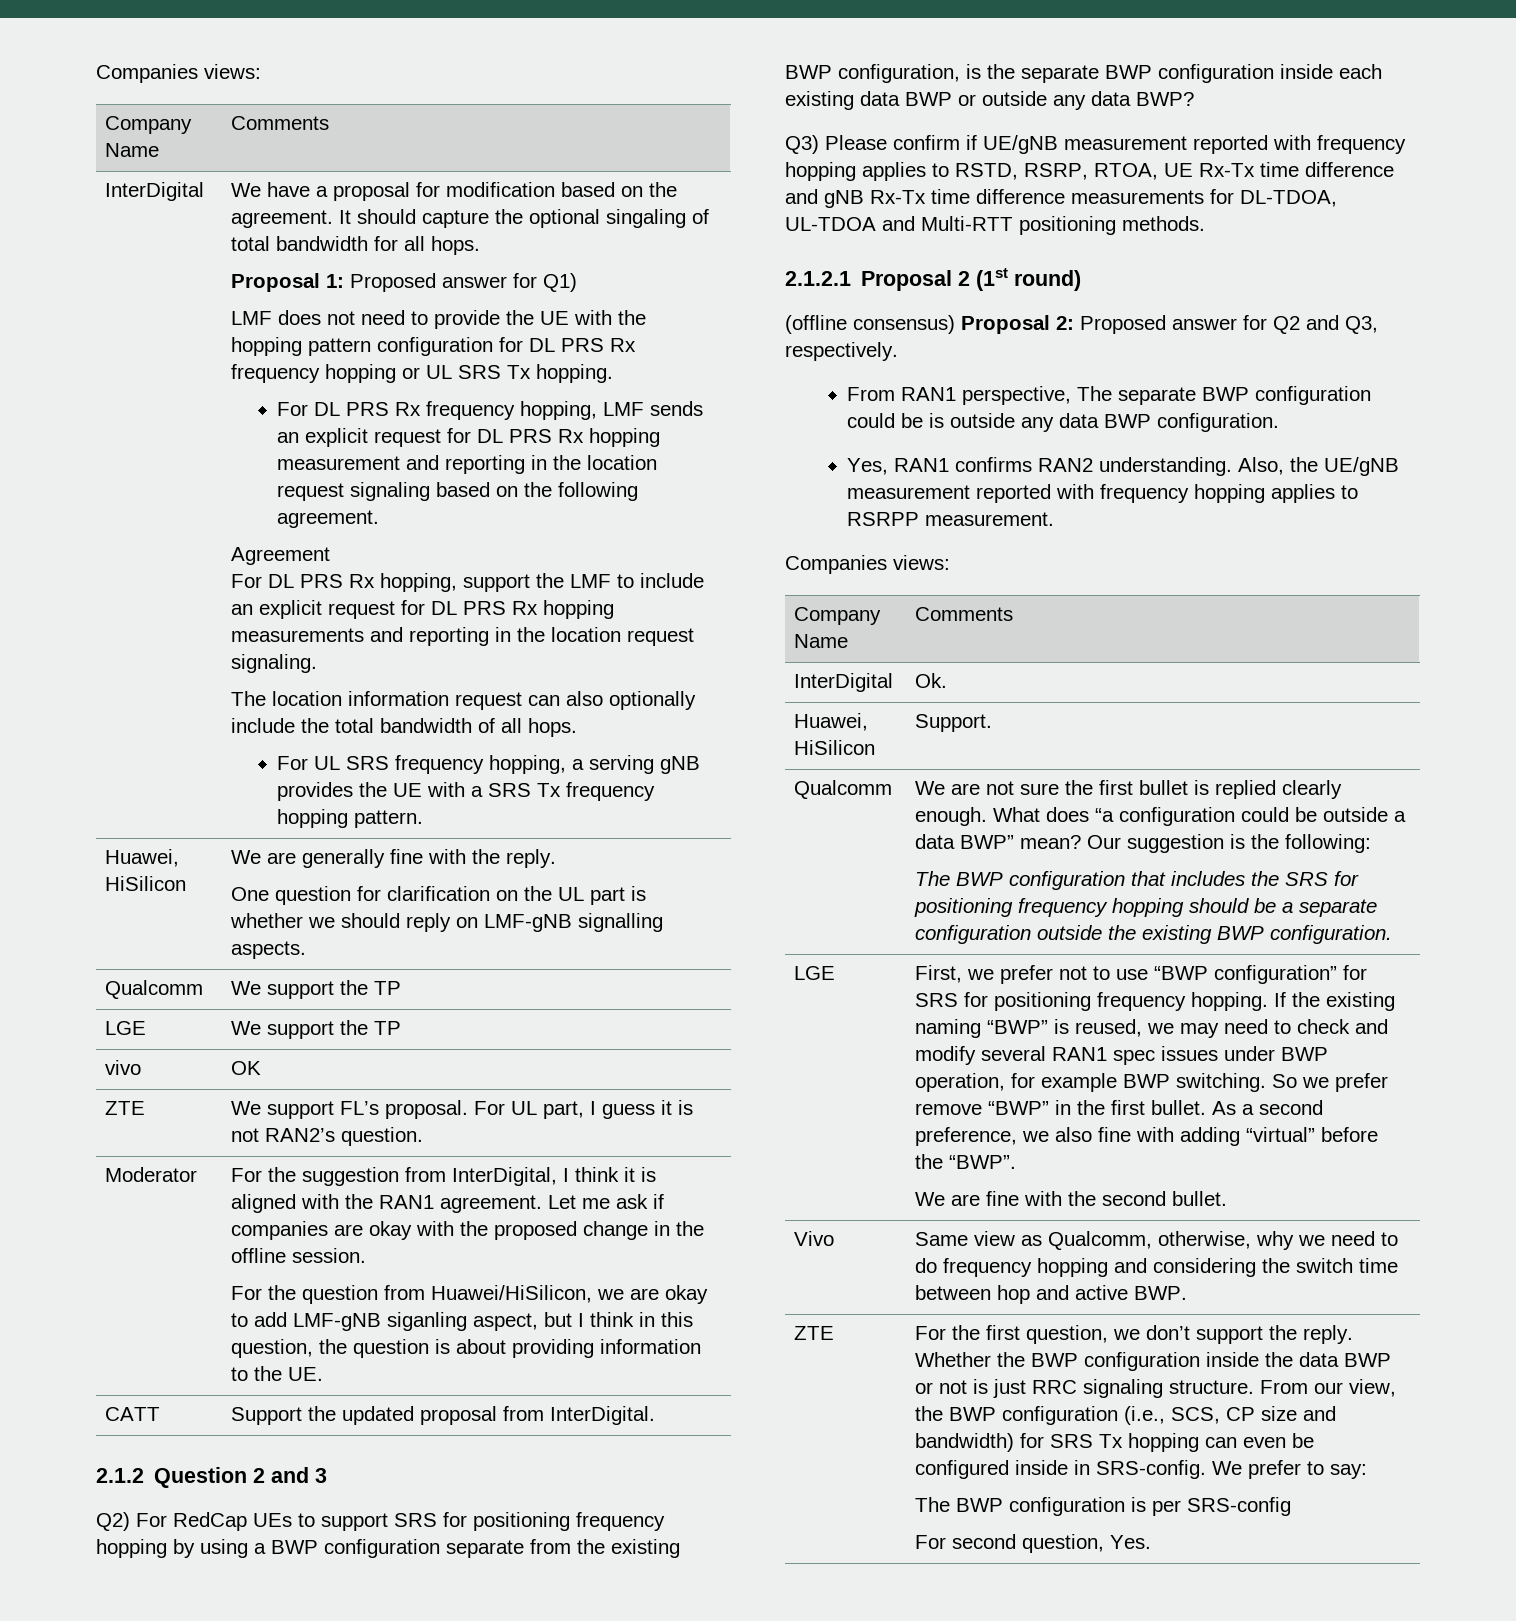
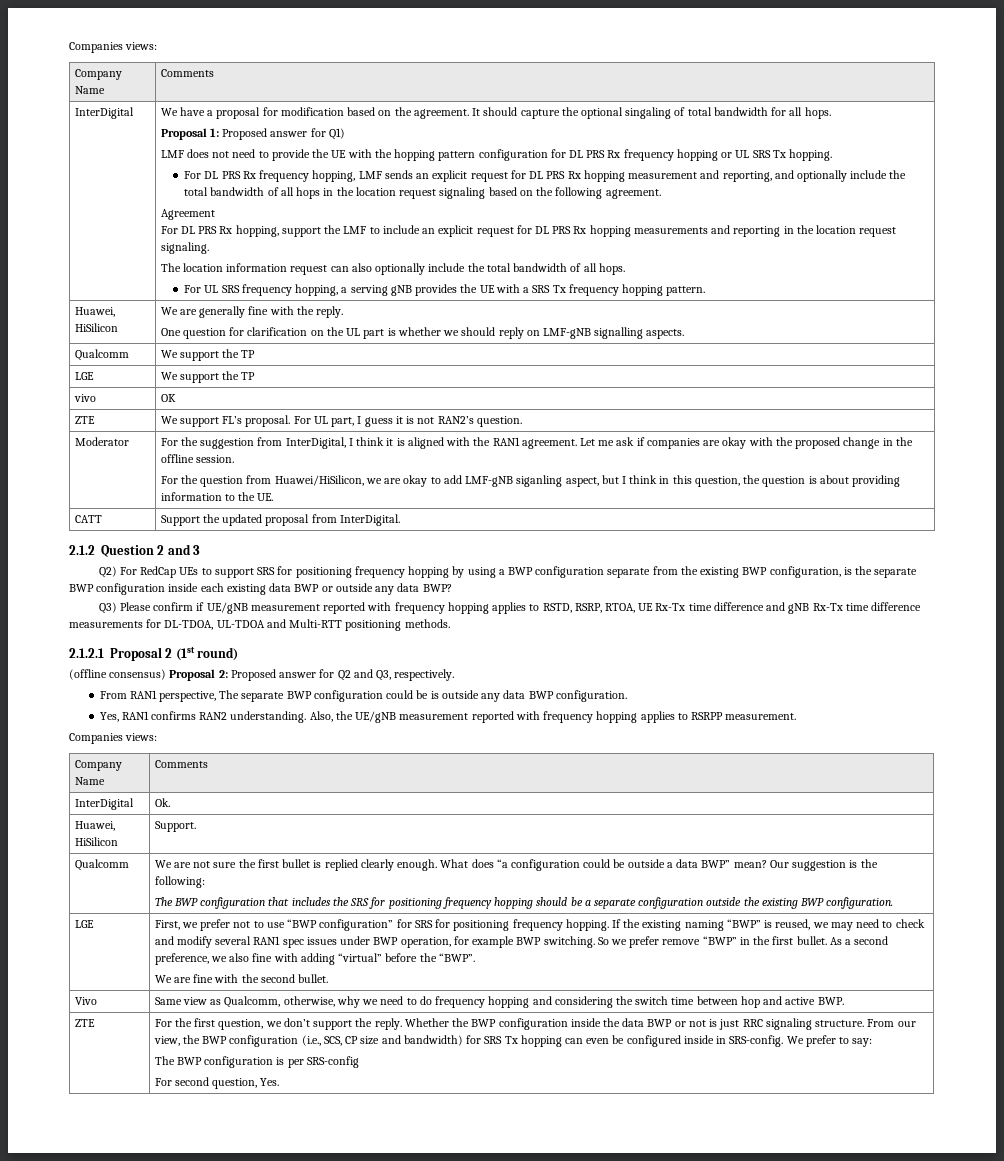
- For DL PRS Rx frequency hopping, LMF sends an explicit request for DL PRS Rx hopping measurement and reporting in the location request signaling based on the following agreement.
+ For DL PRS Rx frequency hopping, LMF sends an explicit request for DL PRS Rx hopping measurement and reporting, and optionally include the total bandwidth of all hops in the location request signaling based on the following agreement.

